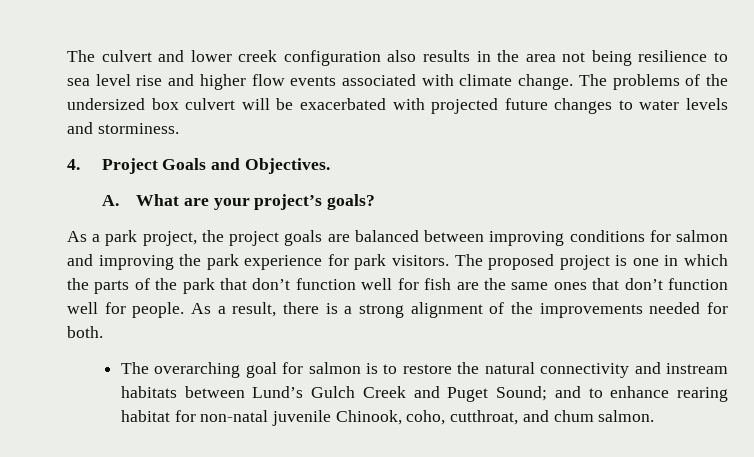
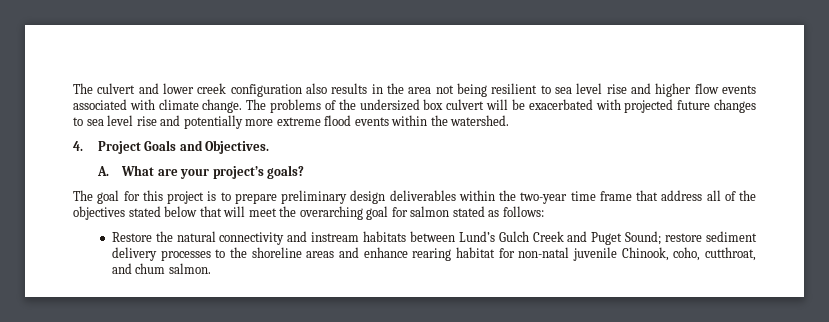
- The culvert and lower creek configuration also results in the area not being resilience to sea level rise and higher flow events associated with climate change.
+ The culvert and lower creek configuration also results in the area not being resilient to sea level rise and higher flow events associated with climate change.
- The problems of the undersized box culvert will be exacerbated with projected future changes to water levels and storminess.
+ The problems of the undersized box culvert will be exacerbated with projected future changes to sea level rise and potentially more extreme flood events within the watershed.
- As a park project, the project goals are balanced between improving conditions for salmon and improving the park experience for park visitors. The proposed project is one in which the parts of the park that don’t function well for fish are the same ones that don’t function well for people. As a result, there is a strong alignment of the improvements needed for both.
- The overarching goal for salmon is to restore the natural connectivity and instream habitats between Lund’s Gulch Creek and Puget Sound; and to enhance rearing habitat for non-natal juvenile Chinook, coho, cutthroat, and chum salmon.
+ The goal for this project is to prepare preliminary design deliverables within the two-year time frame that address all of the objectives stated below that will meet the overarching goal for salmon stated as follows:
+ Restore the natural connectivity and instream habitats between Lund’s Gulch Creek and Puget Sound; restore sediment delivery processes to the shoreline areas and enhance rearing habitat for non-natal juvenile Chinook, coho, cutthroat, and chum salmon.

